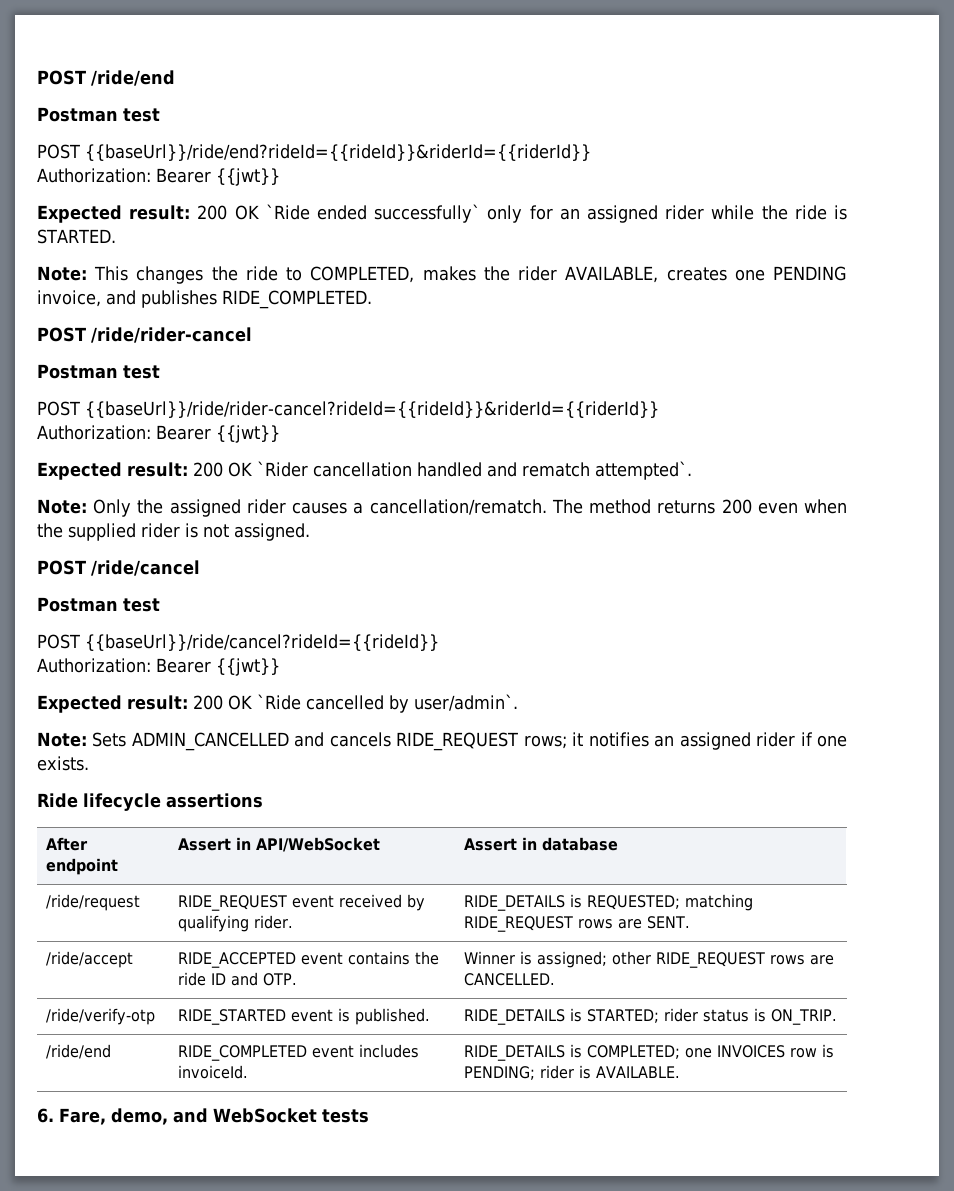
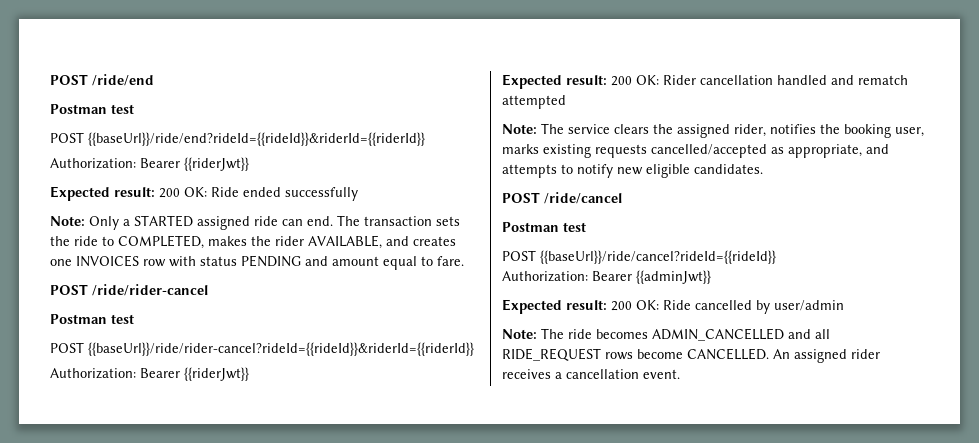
  POST {{baseUrl}}/ride/end?rideId={{rideId}}&riderId={{riderId}}
- Authorization: Bearer {{jwt}}
- Expected result: 200 OK `Ride ended successfully` only for an assigned rider while the ride is STARTED.
- Note: This changes the ride to COMPLETED, makes the rider AVAILABLE, creates one PENDING invoice, and publishes RIDE_COMPLETED.
+ Authorization: Bearer {{riderJwt}}
+ Expected result: 200 OK: Ride ended successfully
+ Note: Only a STARTED assigned ride can end. The transaction sets the ride to COMPLETED, makes the rider AVAILABLE, and creates one INVOICES row with status PENDING and amount equal to fare.
  POST {{baseUrl}}/ride/rider-cancel?rideId={{rideId}}&riderId={{riderId}}
- Authorization: Bearer {{jwt}}
- Expected result: 200 OK `Rider cancellation handled and rematch attempted`.
- Note: Only the assigned rider causes a cancellation/rematch. The method returns 200 even when the supplied rider is not assigned.
+ Authorization: Bearer {{riderJwt}}
+ Expected result: 200 OK: Rider cancellation handled and rematch attempted
+ Note: The service clears the assigned rider, notifies the booking user, marks existing requests cancelled/accepted as appropriate, and attempts to notify new eligible candidates.
  POST {{baseUrl}}/ride/cancel?rideId={{rideId}}
- Authorization: Bearer {{jwt}}
- Expected result: 200 OK `Ride cancelled by user/admin`.
- Note: Sets ADMIN_CANCELLED and cancels RIDE_REQUEST rows; it notifies an assigned rider if one exists.
- Ride lifecycle assertions
- After endpoint | Assert in API/WebSocket | Assert in database
- /ride/request | RIDE_REQUEST event received by qualifying rider. | RIDE_DETAILS is REQUESTED; matching RIDE_REQUEST rows are SENT.
- /ride/accept | RIDE_ACCEPTED event contains the ride ID and OTP. | Winner is assigned; other RIDE_REQUEST rows are CANCELLED.
- /ride/verify-otp | RIDE_STARTED event is published. | RIDE_DETAILS is STARTED; rider status is ON_TRIP.
- /ride/end | RIDE_COMPLETED event includes invoiceId. | RIDE_DETAILS is COMPLETED; one INVOICES row is PENDING; rider is AVAILABLE.
- 6. Fare, demo, and WebSocket tests
+ Authorization: Bearer {{adminJwt}}
+ Expected result: 200 OK: Ride cancelled by user/admin
+ Note: The ride becomes ADMIN_CANCELLED and all RIDE_REQUEST rows become CANCELLED. An assigned rider receives a cancellation event.

